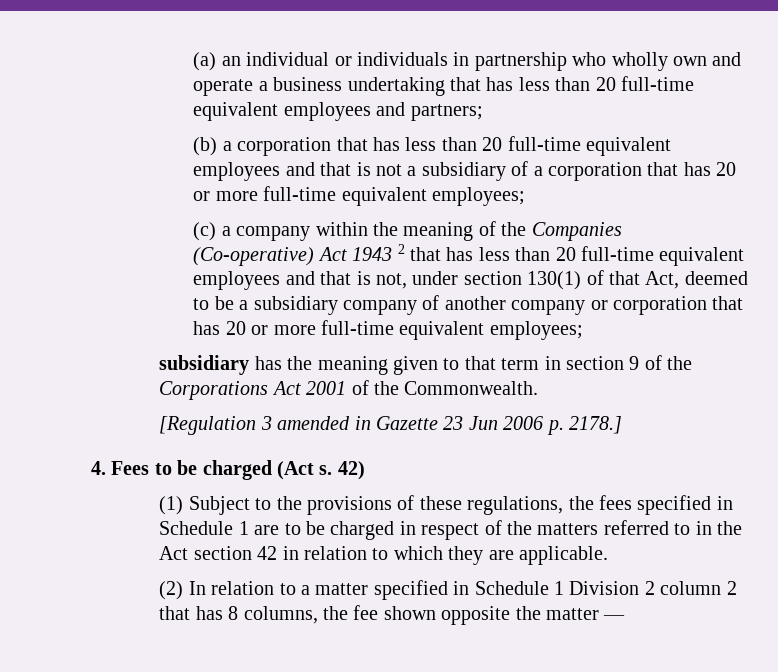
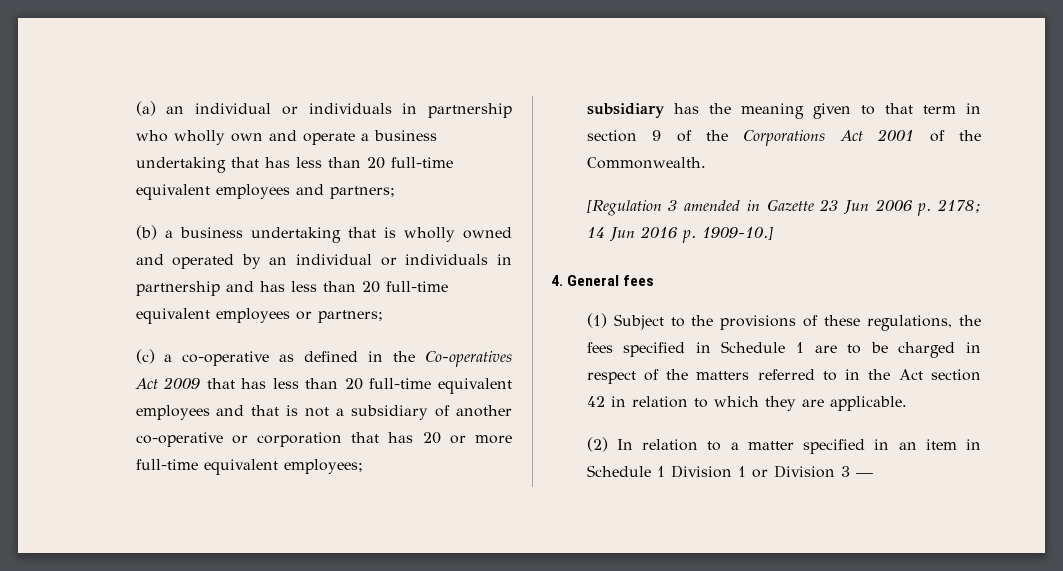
- (b) a corporation that has less than 20 full-time equivalent employees and that is not a subsidiary of a corporation that has 20 or more full-time equivalent employees;
- (c) a company within the meaning of the Companies (Co-operative) Act 1943 2 that has less than 20 full-time equivalent employees and that is not, under section 130(1) of that Act, deemed to be a subsidiary company of another company or corporation that has 20 or more full-time equivalent employees;
+ (b) a business undertaking that is wholly owned and operated by an individual or individuals in partnership and has less than 20 full-time equivalent employees or partners;
+ (c) a co-operative as defined in the Co-operatives Act 2009 that has less than 20 full-time equivalent employees and that is not a subsidiary of another co-operative or corporation that has 20 or more full-time equivalent employees;
- [Regulation 3 amended in Gazette 23 Jun 2006 p. 2178.]
- 4. Fees to be charged (Act s. 42)
+ [Regulation 3 amended in Gazette 23 Jun 2006 p. 2178; 14 Jun 2016 p. 1909-10.]
+ 4. General fees
- (2) In relation to a matter specified in Schedule 1 Division 2 column 2 that has 8 columns, the fee shown opposite the matter —
+ (2) In relation to a matter specified in an item in Schedule 1 Division 1 or Division 3 —

